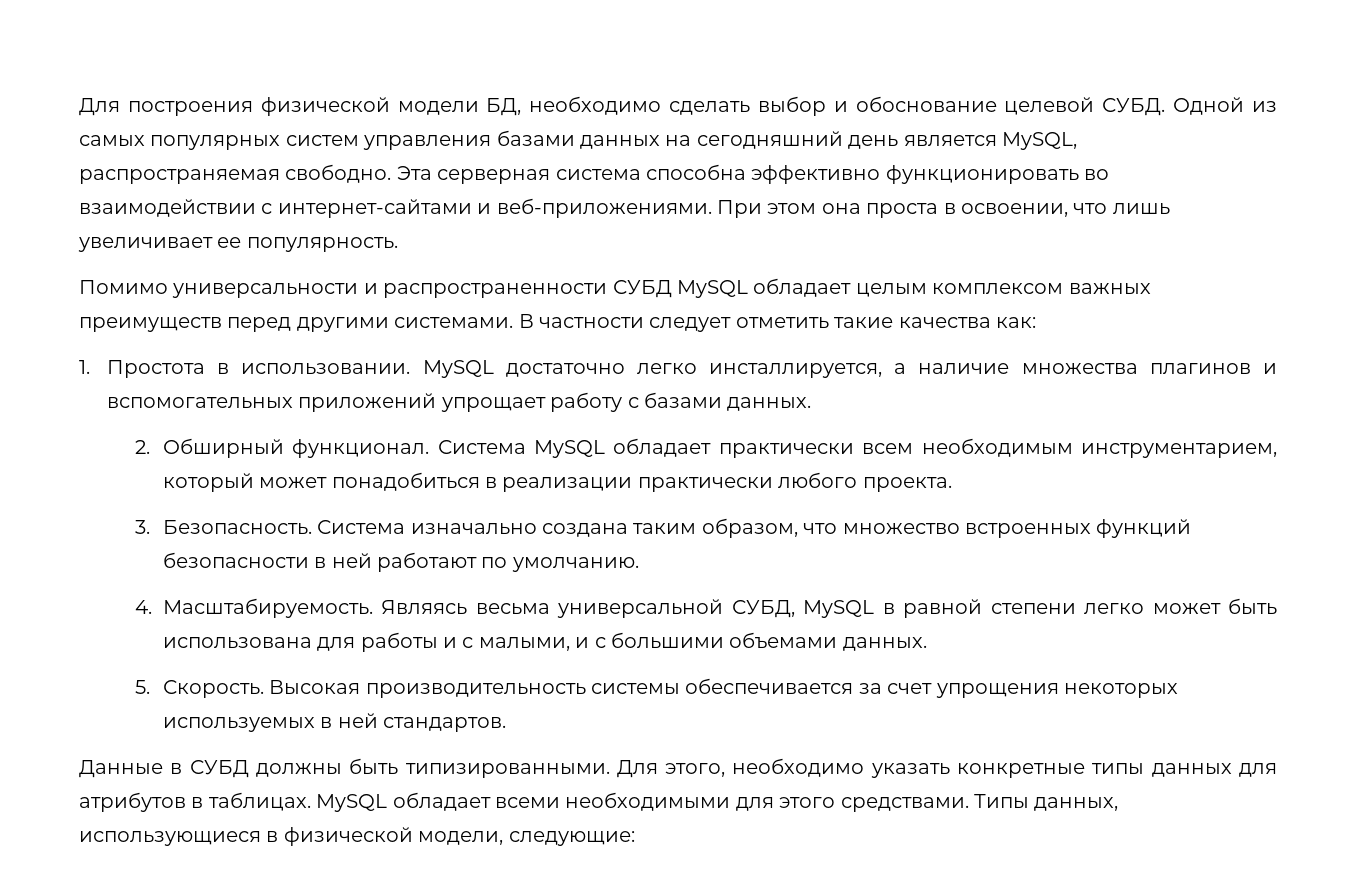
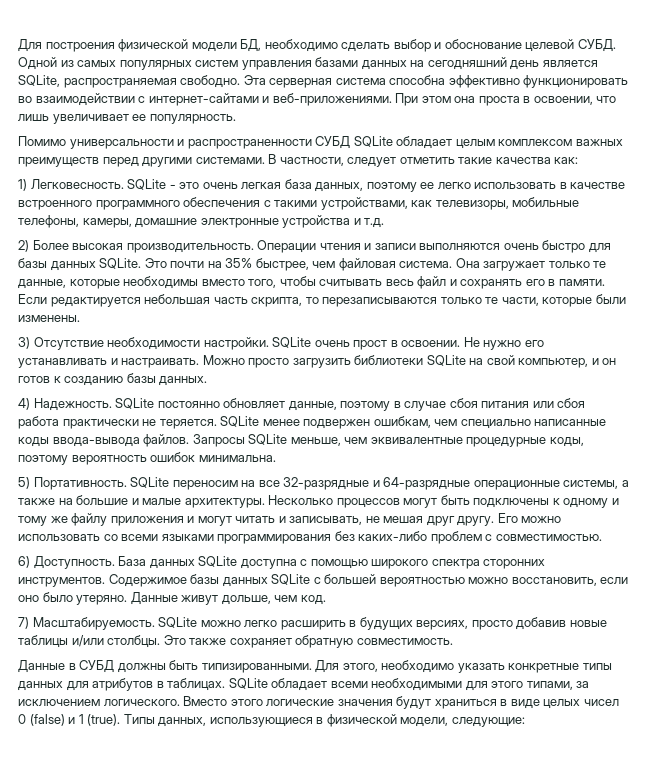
- Одной из самых популярных систем управления базами данных на сегодняшний день является MySQL, распространяемая свободно.
+ Одной из самых популярных систем управления базами данных на сегодняшний день является SQLite, распространяемая свободно.
- Помимо универсальности и распространенности СУБД MySQL обладает целым комплексом важных преимуществ перед другими системами.
+ Помимо универсальности и распространенности СУБД SQLite обладает целым комплексом важных преимуществ перед другими системами.
- В частности следует отметить такие качества как:
+ В частности, следует отметить такие качества как:
- 1. Простота в использовании. MySQL достаточно легко инсталлируется, а наличие множества плагинов и вспомогательных приложений упрощает работу с базами данных.
- 2. Обширный функционал. Система MySQL обладает практически всем необходимым инструментарием, который может понадобиться в реализации практически любого проекта.
- 3. Безопасность. Система изначально создана таким образом, что множество встроенных функций безопасности в ней работают по умолчанию.
- 4. Масштабируемость. Являясь весьма универсальной СУБД, MySQL в равной степени легко может быть использована для работы и с малыми, и с большими объемами данных.
- 5. Скорость. Высокая производительность системы обеспечивается за счет упрощения некоторых используемых в ней стандартов.
+ 1) Легковесность. SQLite - это очень легкая база данных, поэтому ее легко использовать в качестве встроенного программного обеспечения с такими устройствами, как телевизоры, мобильные телефоны, камеры, домашние электронные устройства и т.д.
+ 2) Более высокая производительность. Операции чтения и записи выполняются очень быстро для базы данных SQLite. Это почти на 35% быстрее, чем файловая система. Она загружает только те данные, которые необходимы вместо того, чтобы считывать весь файл и сохранять его в памяти. Если редактируется небольшая часть скрипта, то перезаписываются только те части, которые были изменены.
+ 3) Отсутствие необходимости настройки. SQLite очень прост в освоении. Не нужно его устанавливать и настраивать. Можно просто загрузить библиотеки SQLite на свой компьютер, и он готов к созданию базы данных.
+ 4) Надежность. SQLite постоянно обновляет данные, поэтому в случае сбоя питания или сбоя работа практически не теряется. SQLite менее подвержен ошибкам, чем специально написанные коды ввода-вывода файлов. Запросы SQLite меньше, чем эквивалентные процедурные коды, поэтому вероятность ошибок минимальна.
+ 5) Портативность. SQLite переносим на все 32-разрядные и 64-разрядные операционные системы, а также на большие и малые архитектуры. Несколько процессов могут быть подключены к одному и тому же файлу приложения и могут читать и записывать, не мешая друг другу. Его можно использовать со всеми языками программирования без каких-либо проблем с совместимостью.
+ 6) Доступность. База данных SQLite доступна с помощью широкого спектра сторонних инструментов. Содержимое базы данных SQLite с большей вероятностью можно восстановить, если оно было утеряно. Данные живут дольше, чем код.
+ 7) Масштабируемость. SQLite можно легко расширить в будущих версиях, просто добавив новые таблицы и/или столбцы. Это также сохраняет обратную совместимость.
- MySQL обладает всеми необходимыми для этого средствами.
+ SQLite обладает всеми необходимыми для этого типами, за исключением логического. Вместо этого логические значения будут храниться в виде целых чисел 0 (false) и 1 (true).

